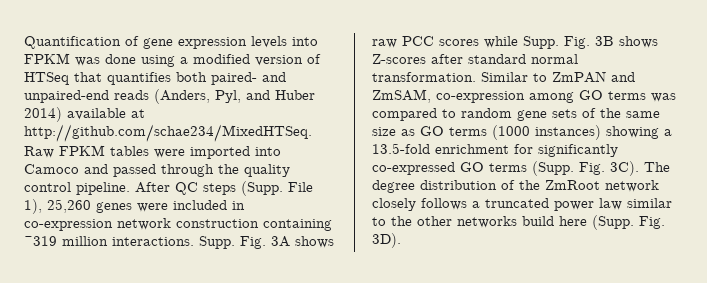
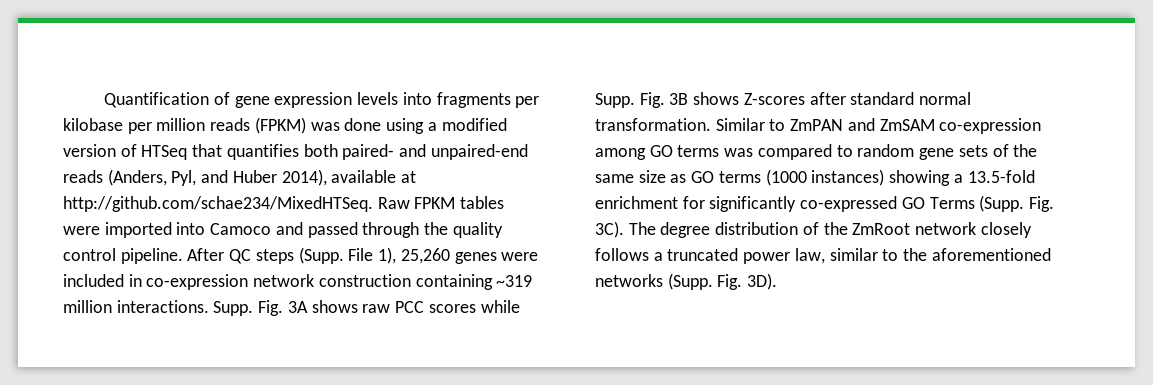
- Quantification of gene expression levels into FPKM was done using a modified version of HTSeq that quantifies both paired- and unpaired-end reads (Anders, Pyl, and Huber 2014) available at http://github.com/schae234/MixedHTSeq. Raw FPKM tables were imported into Camoco and passed through the quality control pipeline.
+ Quantification of gene expression levels into fragments per kilobase per million reads (FPKM) was done using a modified version of HTSeq that quantifies both paired- and unpaired-end reads (Anders, Pyl, and Huber 2014), available at http://github.com/schae234/MixedHTSeq. Raw FPKM tables were imported into Camoco and passed through the quality control pipeline.
- Similar to ZmPAN and ZmSAM, co-expression among GO terms was compared to random gene sets of the same size as GO terms (1000 instances) showing a 13.5-fold enrichment for significantly co-expressed GO terms (Supp.
+ Similar to ZmPAN and ZmSAM co-expression among GO terms was compared to random gene sets of the same size as GO terms (1000 instances) showing a 13.5-fold enrichment for significantly co-expressed GO Terms (Supp.
- The degree distribution of the ZmRoot network closely follows a truncated power law similar to the other networks build here (Supp.
+ The degree distribution of the ZmRoot network closely follows a truncated power law, similar to the aforementioned networks (Supp.

